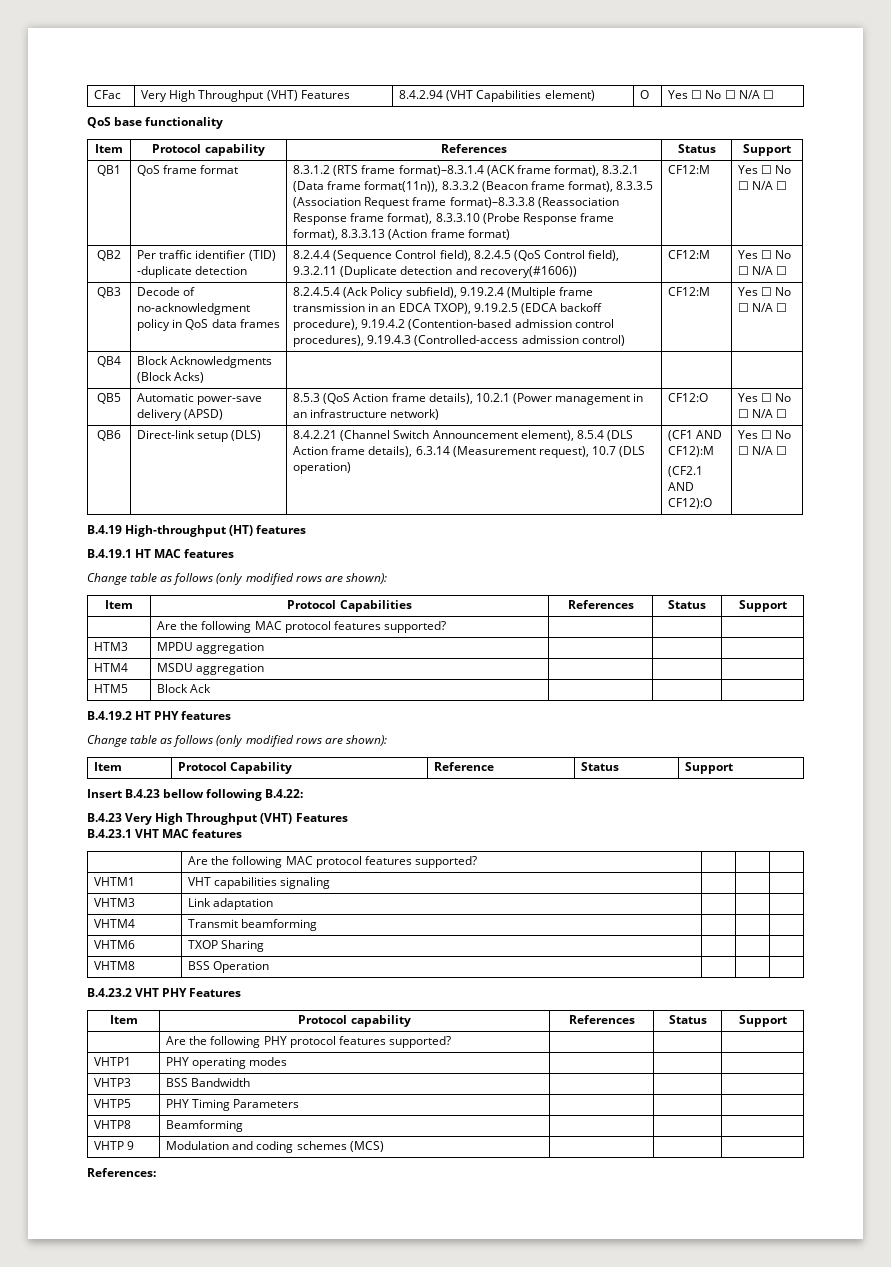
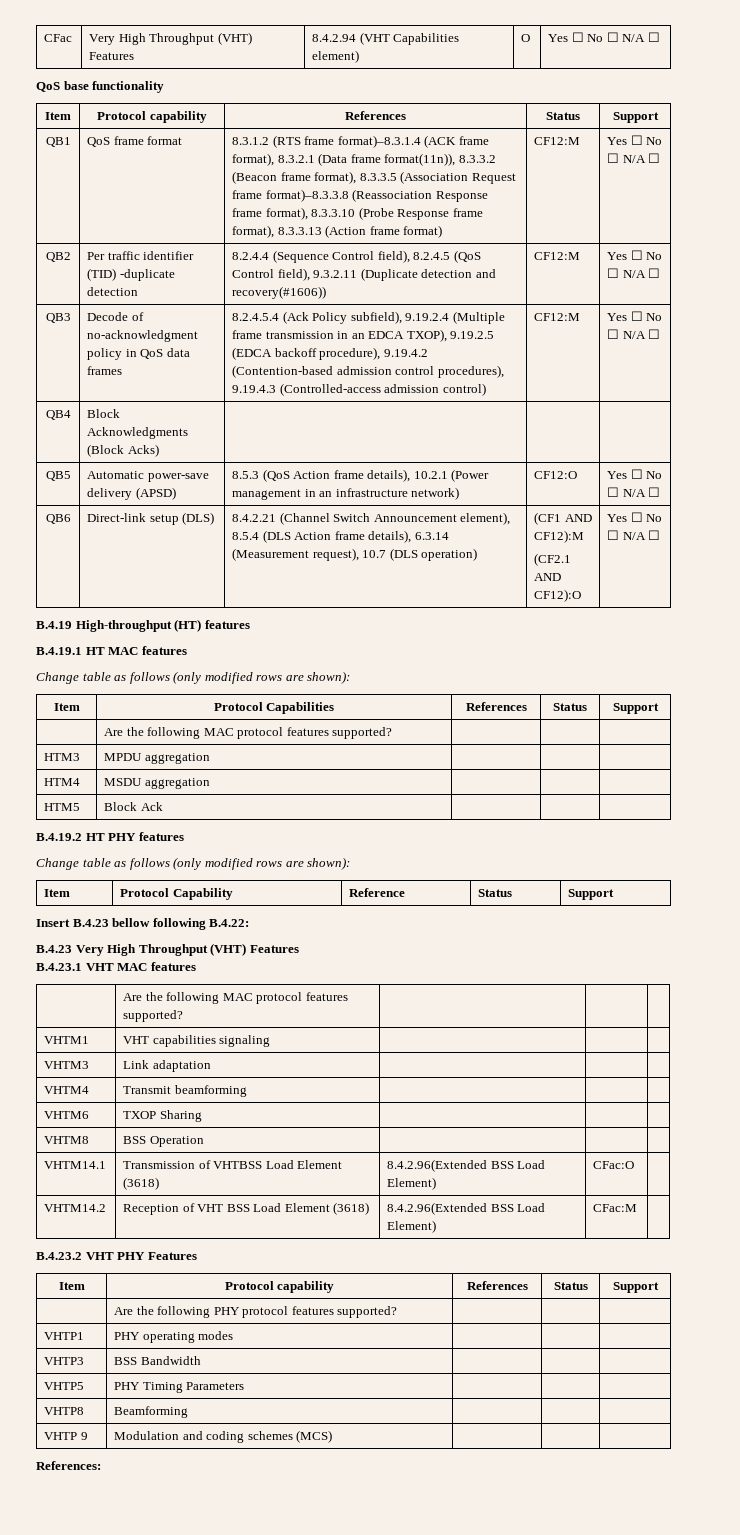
+ VHTM14.1 | Transmission of VHTBSS Load Element (3618) | 8.4.2.96(Extended BSS Load Element) | CFac:O |
+ VHTM14.2 | Reception of VHT BSS Load Element (3618) | 8.4.2.96(Extended BSS Load Element) | CFac:M |

